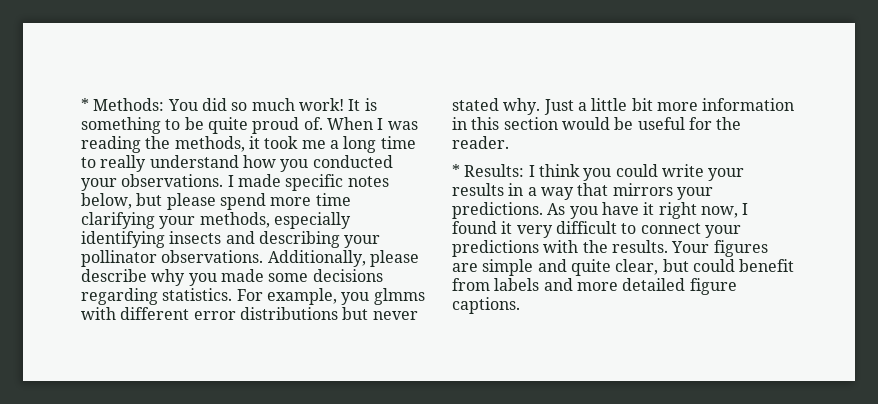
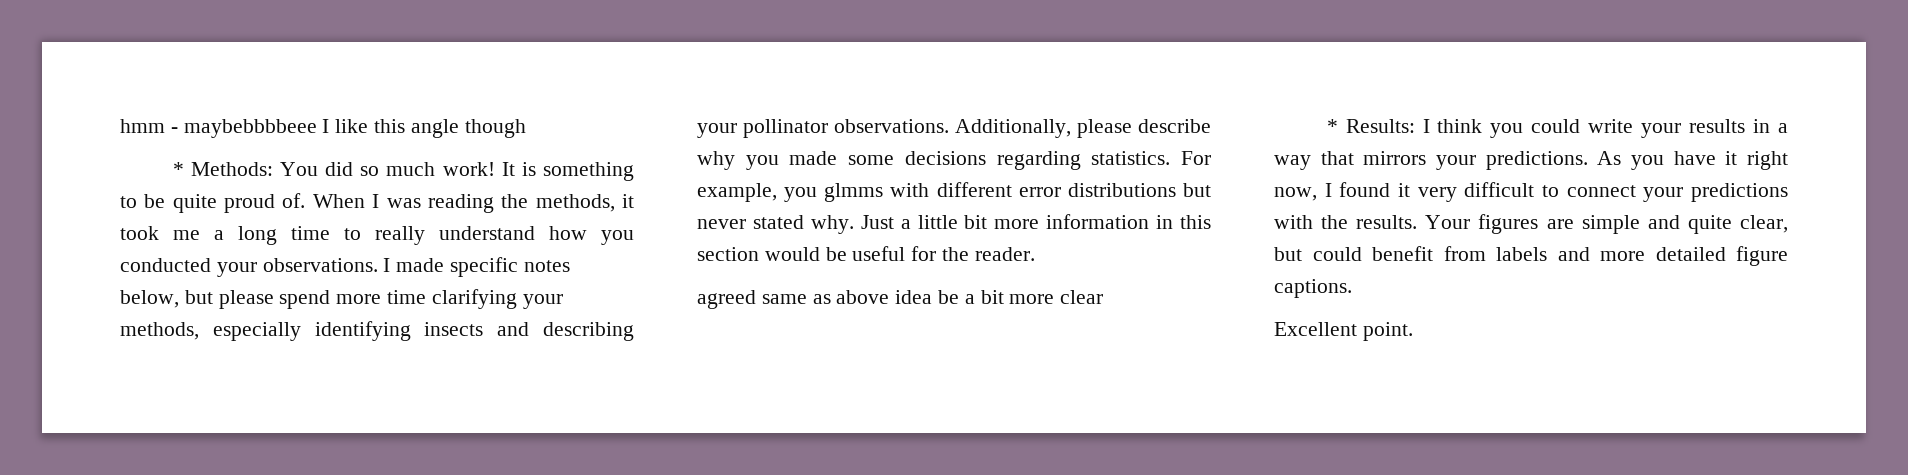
+ hmm - maybebbbbeee I like this angle though
+ agreed same as above idea be a bit more clear
+ Excellent point.

